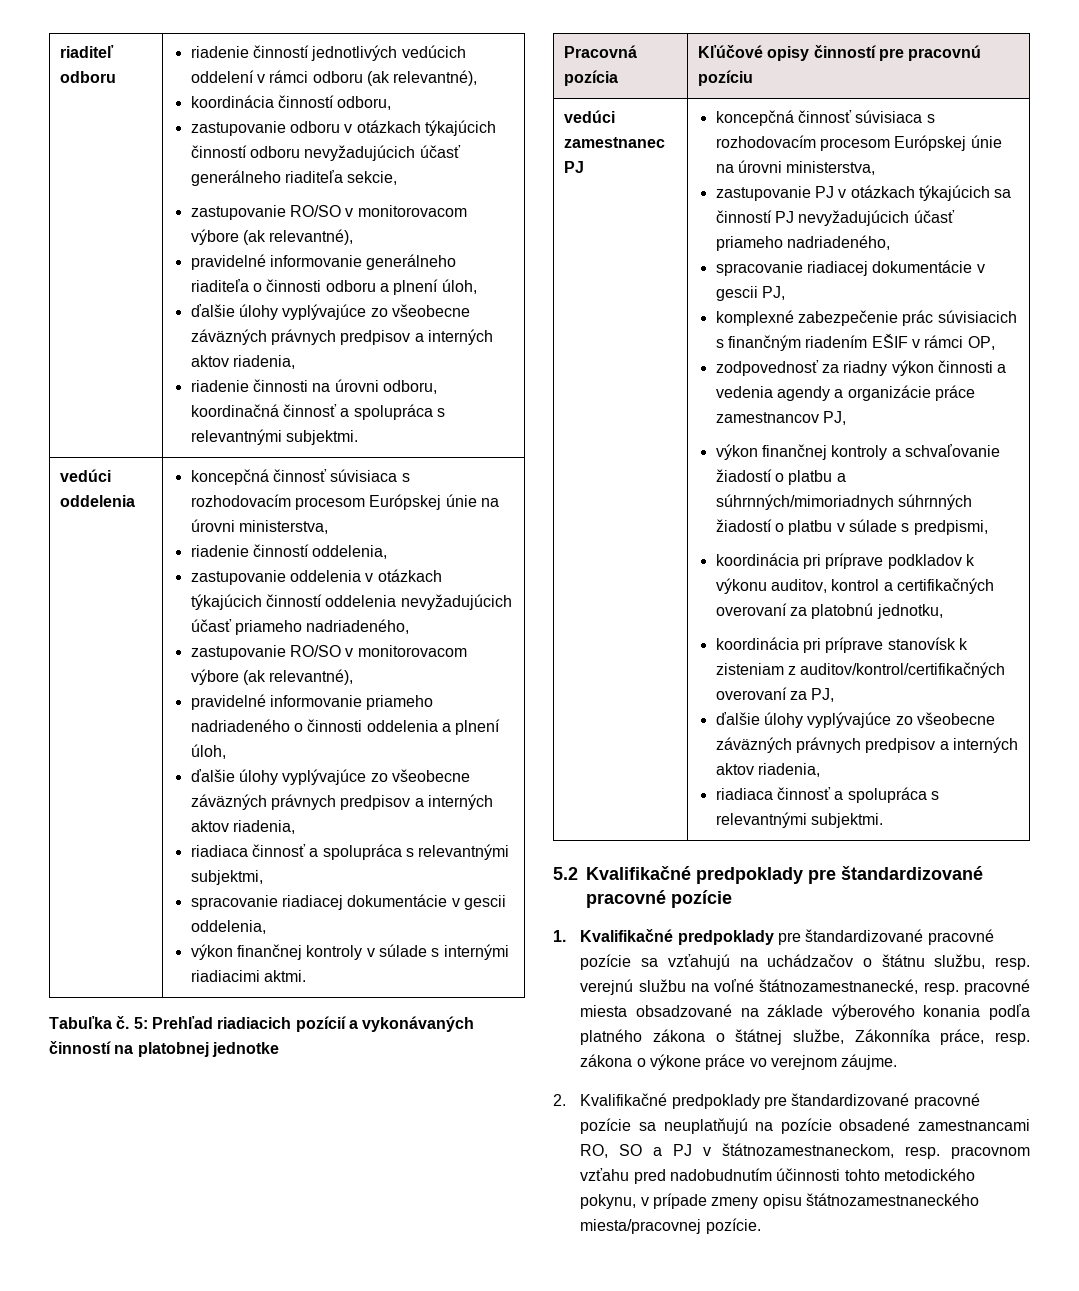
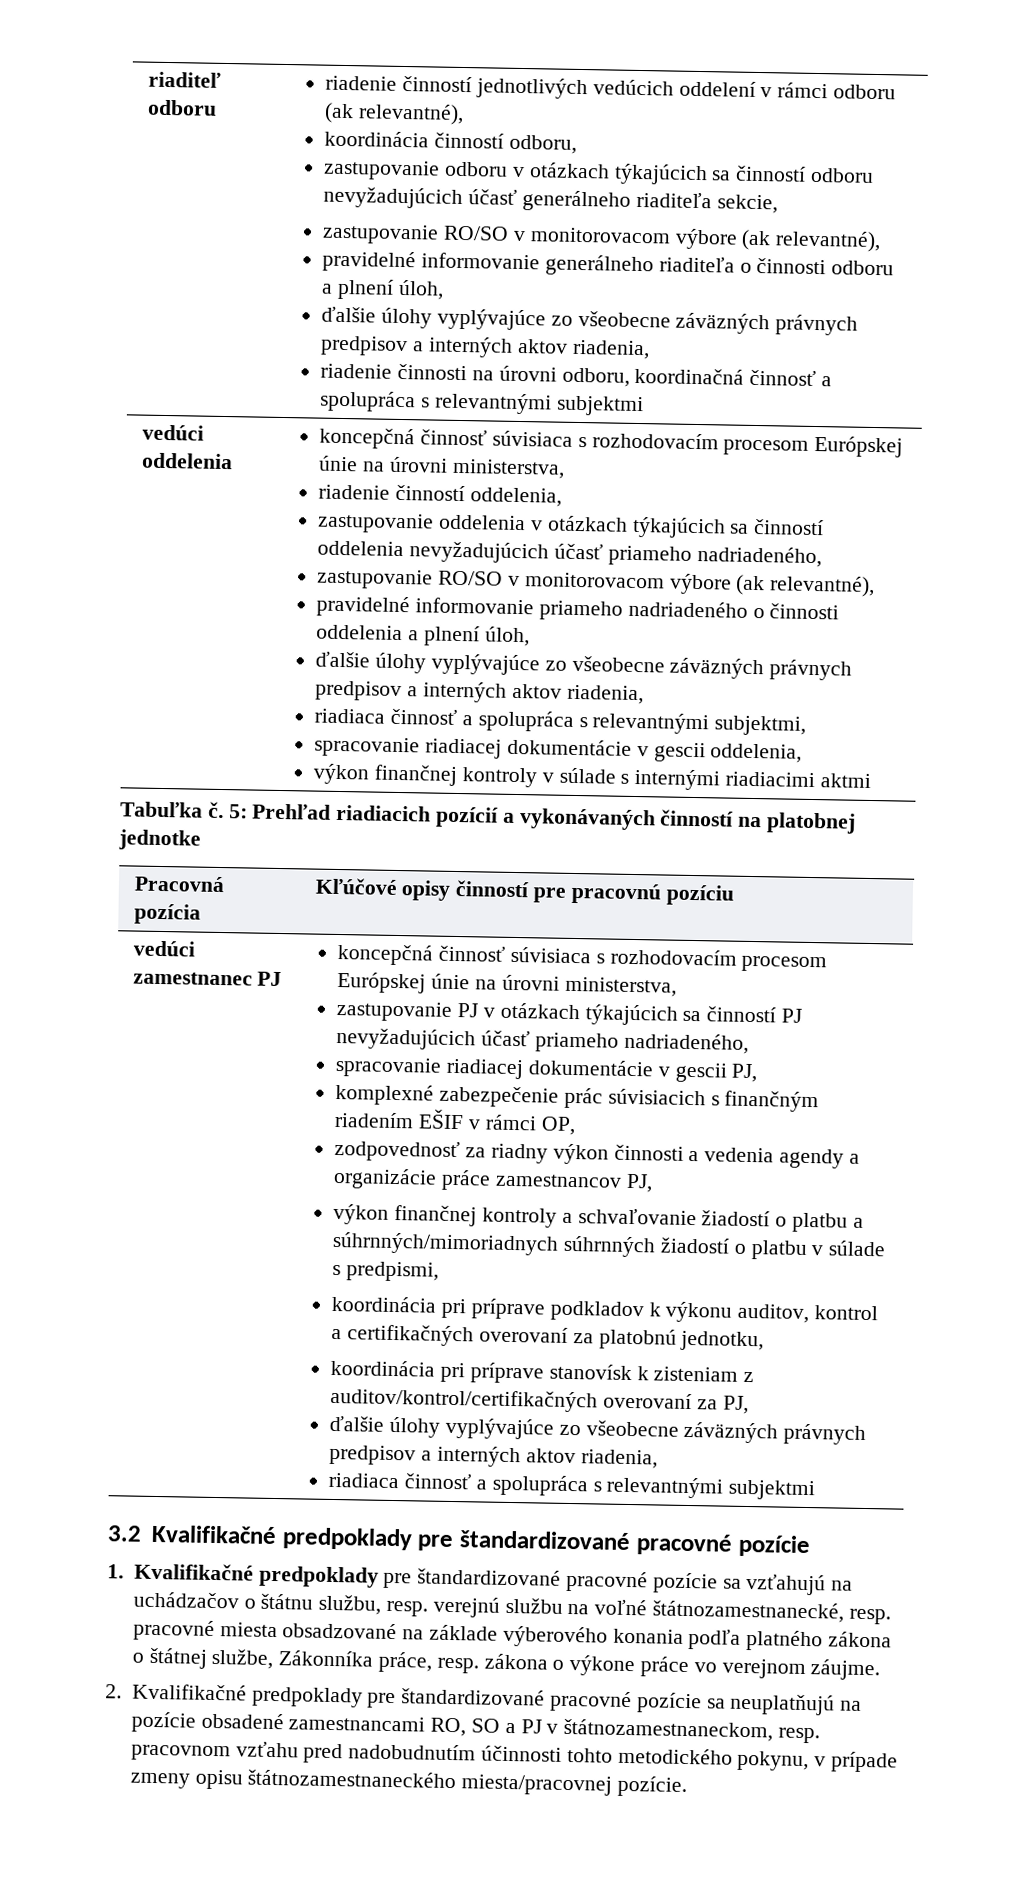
- zastupovanie odboru v otázkach týkajúcich činností odboru nevyžadujúcich účasť generálneho riaditeľa sekcie,
+ zastupovanie odboru v otázkach týkajúcich sa činností odboru nevyžadujúcich účasť generálneho riaditeľa sekcie,
- riadenie činnosti na úrovni odboru, koordinačná činnosť a spolupráca s relevantnými subjektmi.
+ riadenie činnosti na úrovni odboru, koordinačná činnosť a spolupráca s relevantnými subjektmi
- zastupovanie oddelenia v otázkach týkajúcich činností oddelenia nevyžadujúcich účasť priameho nadriadeného,
+ zastupovanie oddelenia v otázkach týkajúcich sa činností oddelenia nevyžadujúcich účasť priameho nadriadeného,
- výkon finančnej kontroly v súlade s internými riadiacimi aktmi.
+ výkon finančnej kontroly v súlade s internými riadiacimi aktmi
- riadiaca činnosť a spolupráca s relevantnými subjektmi.
- 5.2 Kvalifikačné predpoklady pre štandardizované pracovné pozície
+ riadiaca činnosť a spolupráca s relevantnými subjektmi
+ 3.2 Kvalifikačné predpoklady pre štandardizované pracovné pozície

